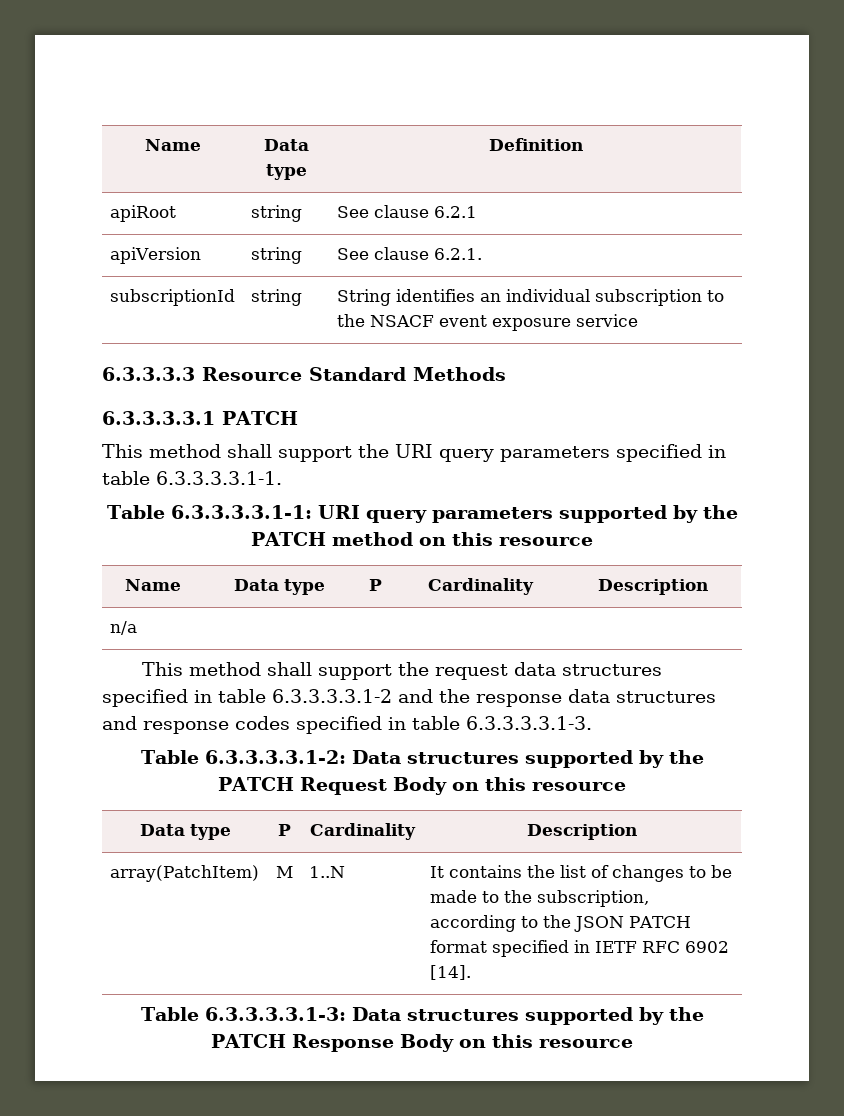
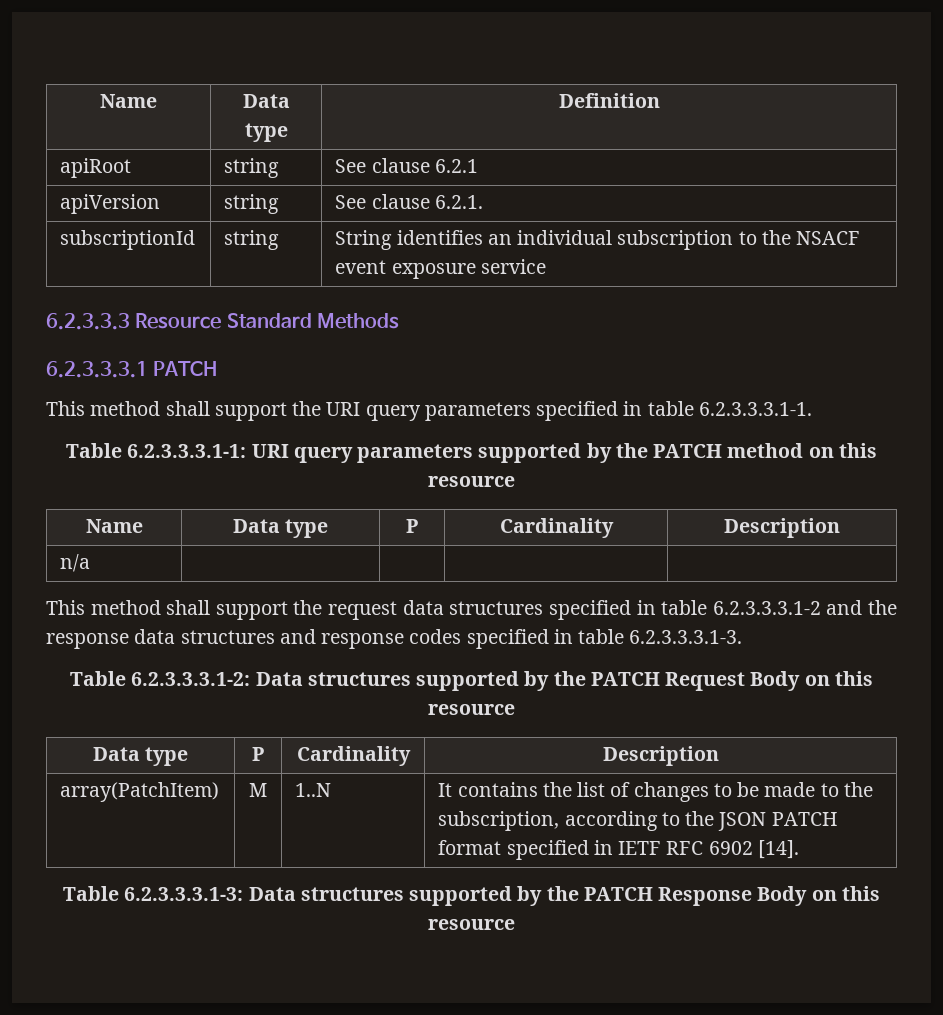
- 6.3.3.3.3 Resource Standard Methods
+ 6.2.3.3.3 Resource Standard Methods
- 6.3.3.3.3.1 PATCH
+ 6.2.3.3.3.1 PATCH
- This method shall support the URI query parameters specified in table 6.3.3.3.3.1-1.
- Table 6.3.3.3.3.1-1: URI query parameters supported by the PATCH method on this resource
+ This method shall support the URI query parameters specified in table 6.2.3.3.3.1-1.
+ Table 6.2.3.3.3.1-1: URI query parameters supported by the PATCH method on this resource
- This method shall support the request data structures specified in table 6.3.3.3.3.1-2 and the response data structures and response codes specified in table 6.3.3.3.3.1-3.
- Table 6.3.3.3.3.1-2: Data structures supported by the PATCH Request Body on this resource
+ This method shall support the request data structures specified in table 6.2.3.3.3.1-2 and the response data structures and response codes specified in table 6.2.3.3.3.1-3.
+ Table 6.2.3.3.3.1-2: Data structures supported by the PATCH Request Body on this resource
- Table 6.3.3.3.3.1-3: Data structures supported by the PATCH Response Body on this resource
+ Table 6.2.3.3.3.1-3: Data structures supported by the PATCH Response Body on this resource

